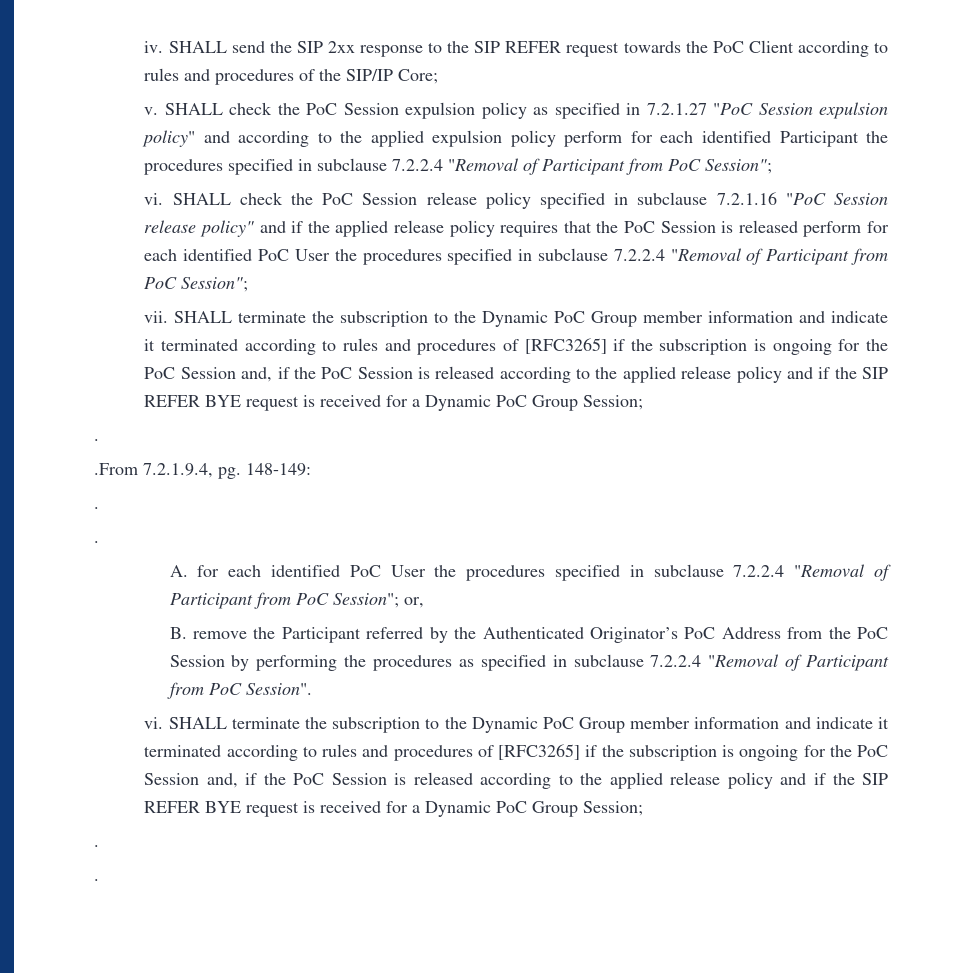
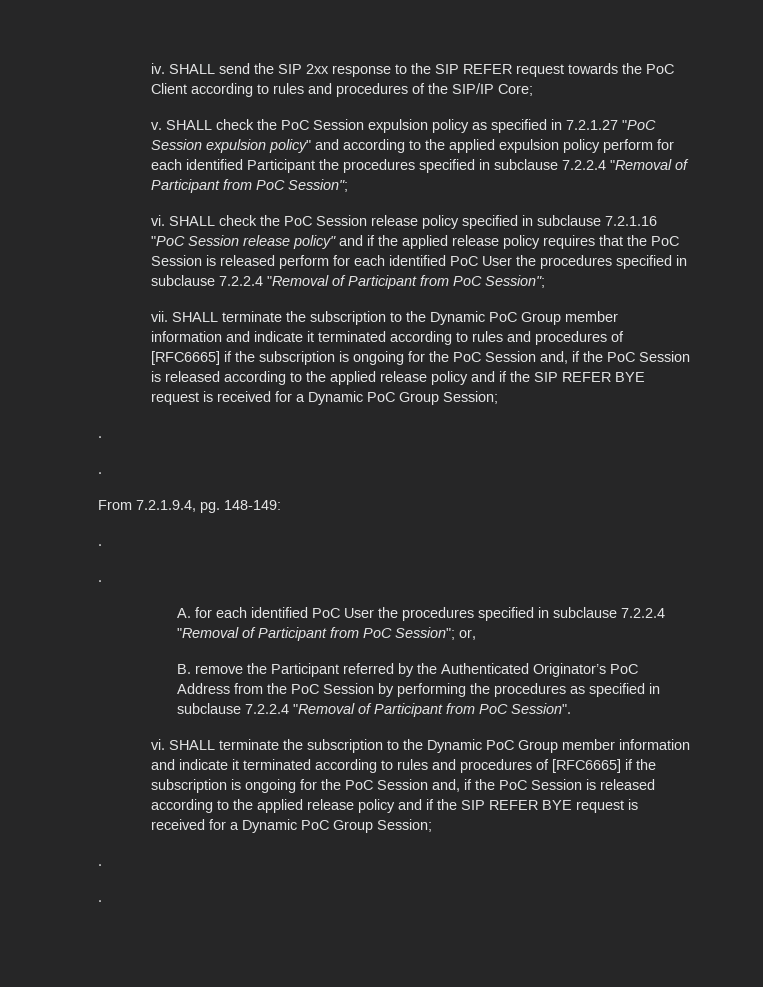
- vii. SHALL terminate the subscription to the Dynamic PoC Group member information and indicate it terminated according to rules and procedures of [RFC3265] if the subscription is ongoing for the PoC Session and, if the PoC Session is released according to the applied release policy and if the SIP REFER BYE request is received for a Dynamic PoC Group Session;
+ vii. SHALL terminate the subscription to the Dynamic PoC Group member information and indicate it terminated according to rules and procedures of [RFC6665] if the subscription is ongoing for the PoC Session and, if the PoC Session is released according to the applied release policy and if the SIP REFER BYE request is received for a Dynamic PoC Group Session;
  .
- .From 7.2.1.9.4, pg.
+ .
+ From 7.2.1.9.4, pg.
- vi. SHALL terminate the subscription to the Dynamic PoC Group member information and indicate it terminated according to rules and procedures of [RFC3265] if the subscription is ongoing for the PoC Session and, if the PoC Session is released according to the applied release policy and if the SIP REFER BYE request is received for a Dynamic PoC Group Session;
+ vi. SHALL terminate the subscription to the Dynamic PoC Group member information and indicate it terminated according to rules and procedures of [RFC6665] if the subscription is ongoing for the PoC Session and, if the PoC Session is released according to the applied release policy and if the SIP REFER BYE request is received for a Dynamic PoC Group Session;

